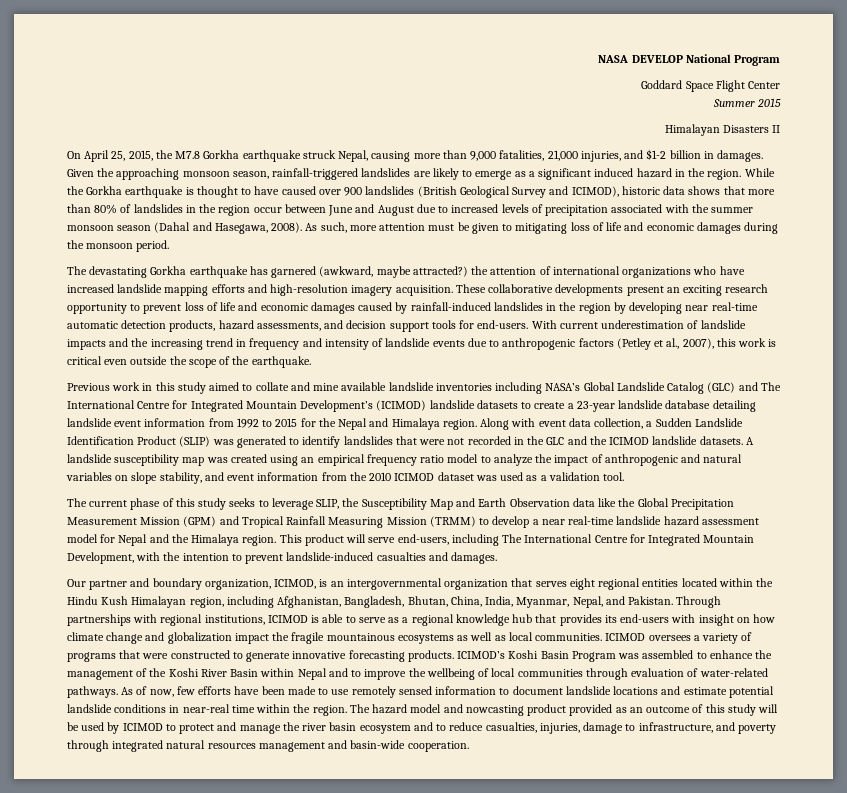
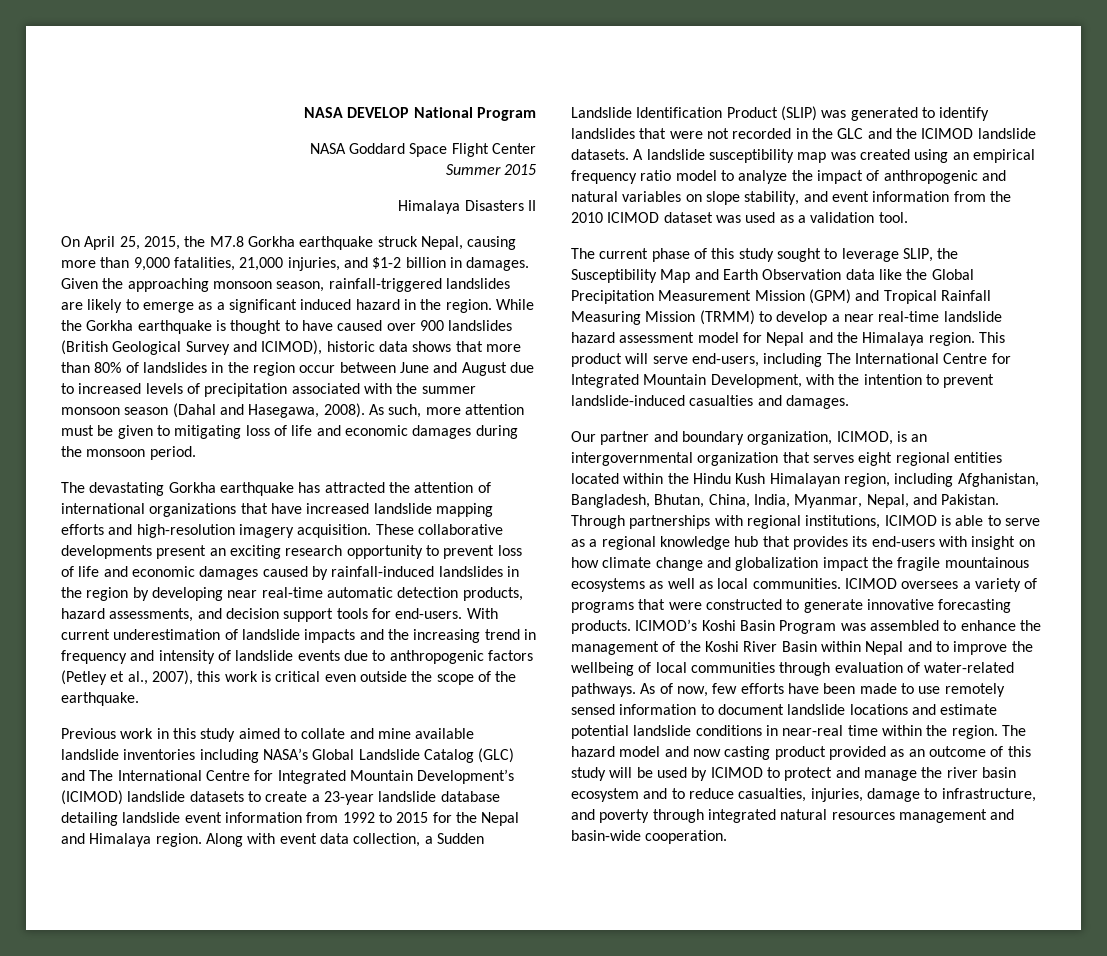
- Goddard Space Flight Center
+ NASA Goddard Space Flight Center
- Himalayan Disasters II
+ Himalaya Disasters II
- The devastating Gorkha earthquake has garnered (awkward, maybe attracted?) the attention of international organizations who have increased landslide mapping efforts and high-resolution imagery acquisition.
+ The devastating Gorkha earthquake has attracted the attention of international organizations that have increased landslide mapping efforts and high-resolution imagery acquisition.
- The current phase of this study seeks to leverage SLIP, the Susceptibility Map and Earth Observation data like the Global Precipitation Measurement Mission (GPM) and Tropical Rainfall Measuring Mission (TRMM) to develop a near real-time landslide hazard assessment model for Nepal and the Himalaya region.
+ The current phase of this study sought to leverage SLIP, the Susceptibility Map and Earth Observation data like the Global Precipitation Measurement Mission (GPM) and Tropical Rainfall Measuring Mission (TRMM) to develop a near real-time landslide hazard assessment model for Nepal and the Himalaya region.
- The hazard model and nowcasting product provided as an outcome of this study will be used by ICIMOD to protect and manage the river basin ecosystem and to reduce casualties, injuries, damage to infrastructure, and poverty through integrated natural resources management and basin-wide cooperation.
+ The hazard model and now casting product provided as an outcome of this study will be used by ICIMOD to protect and manage the river basin ecosystem and to reduce casualties, injuries, damage to infrastructure, and poverty through integrated natural resources management and basin-wide cooperation.

